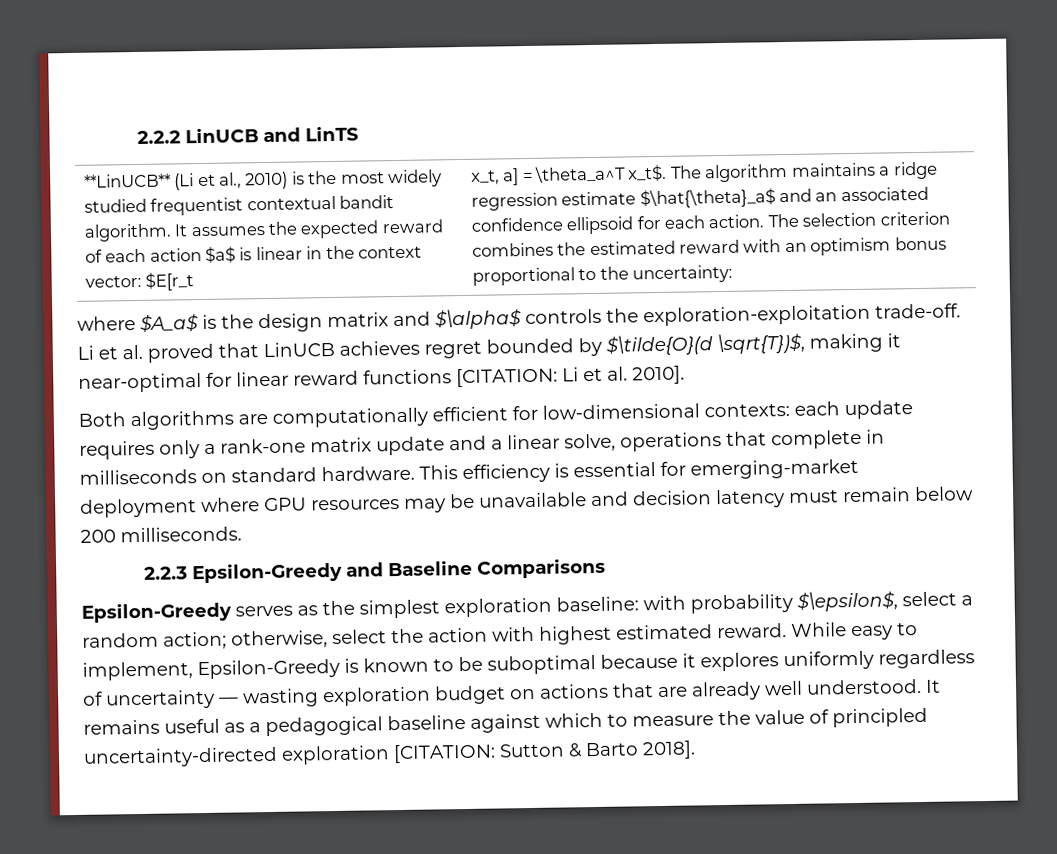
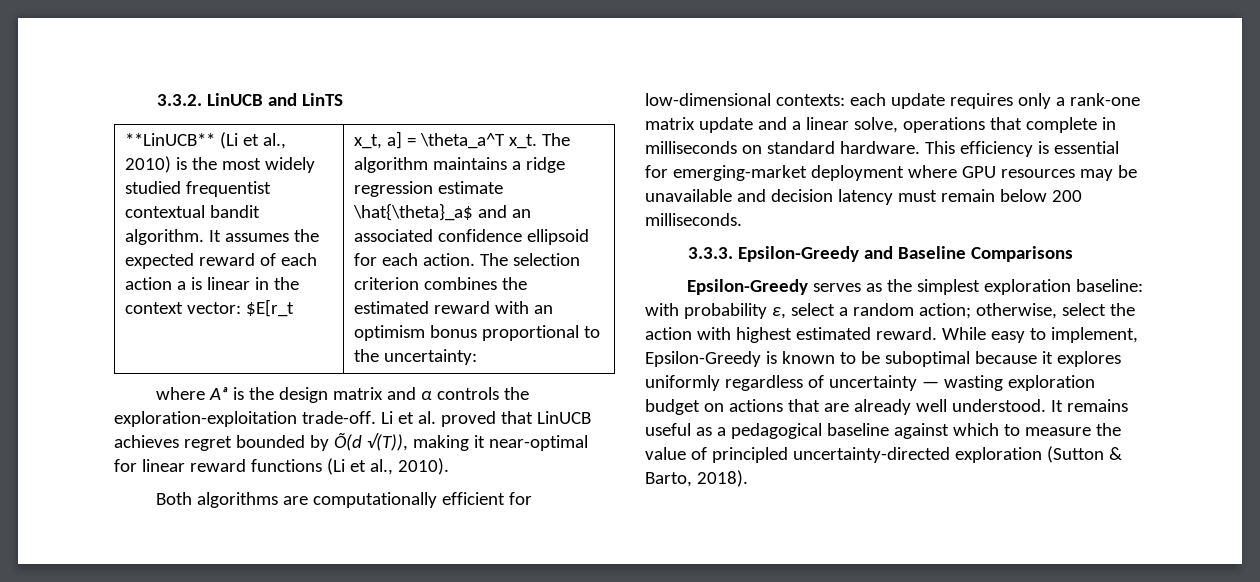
- 2.2.2 LinUCB and LinTS
+ 3.3.2. LinUCB and LinTS
- It assumes the expected reward of each action $a$ is linear in the context vector: $E[r_t
+ It assumes the expected reward of each action a is linear in the context vector: $E[r_t
- x_t, a] = \theta_a^T x_t$.
+ x_t, a] = \theta_a^T x_t.
- The algorithm maintains a ridge regression estimate $\hat{\theta}_a$ and an associated confidence ellipsoid for each action.
+ The algorithm maintains a ridge regression estimate \hat{\theta}_a$ and an associated confidence ellipsoid for each action.
- where $A_a$ is the design matrix and $\alpha$ controls the exploration-exploitation trade-off.
+ where Aₐ is the design matrix and α controls the exploration-exploitation trade-off.
- Li et al. proved that LinUCB achieves regret bounded by $\tilde{O}(d \sqrt{T})$, making it near-optimal for linear reward functions [CITATION: Li et al. 2010].
+ Li et al. proved that LinUCB achieves regret bounded by Õ(d √(T)), making it near-optimal for linear reward functions (Li et al., 2010).
- 2.2.3 Epsilon-Greedy and Baseline Comparisons
+ 3.3.3. Epsilon-Greedy and Baseline Comparisons
- Epsilon-Greedy serves as the simplest exploration baseline: with probability $\epsilon$, select a random action; otherwise, select the action with highest estimated reward.
+ Epsilon-Greedy serves as the simplest exploration baseline: with probability ε, select a random action; otherwise, select the action with highest estimated reward.
- It remains useful as a pedagogical baseline against which to measure the value of principled uncertainty-directed exploration [CITATION: Sutton & Barto 2018].
+ It remains useful as a pedagogical baseline against which to measure the value of principled uncertainty-directed exploration (Sutton & Barto, 2018).

